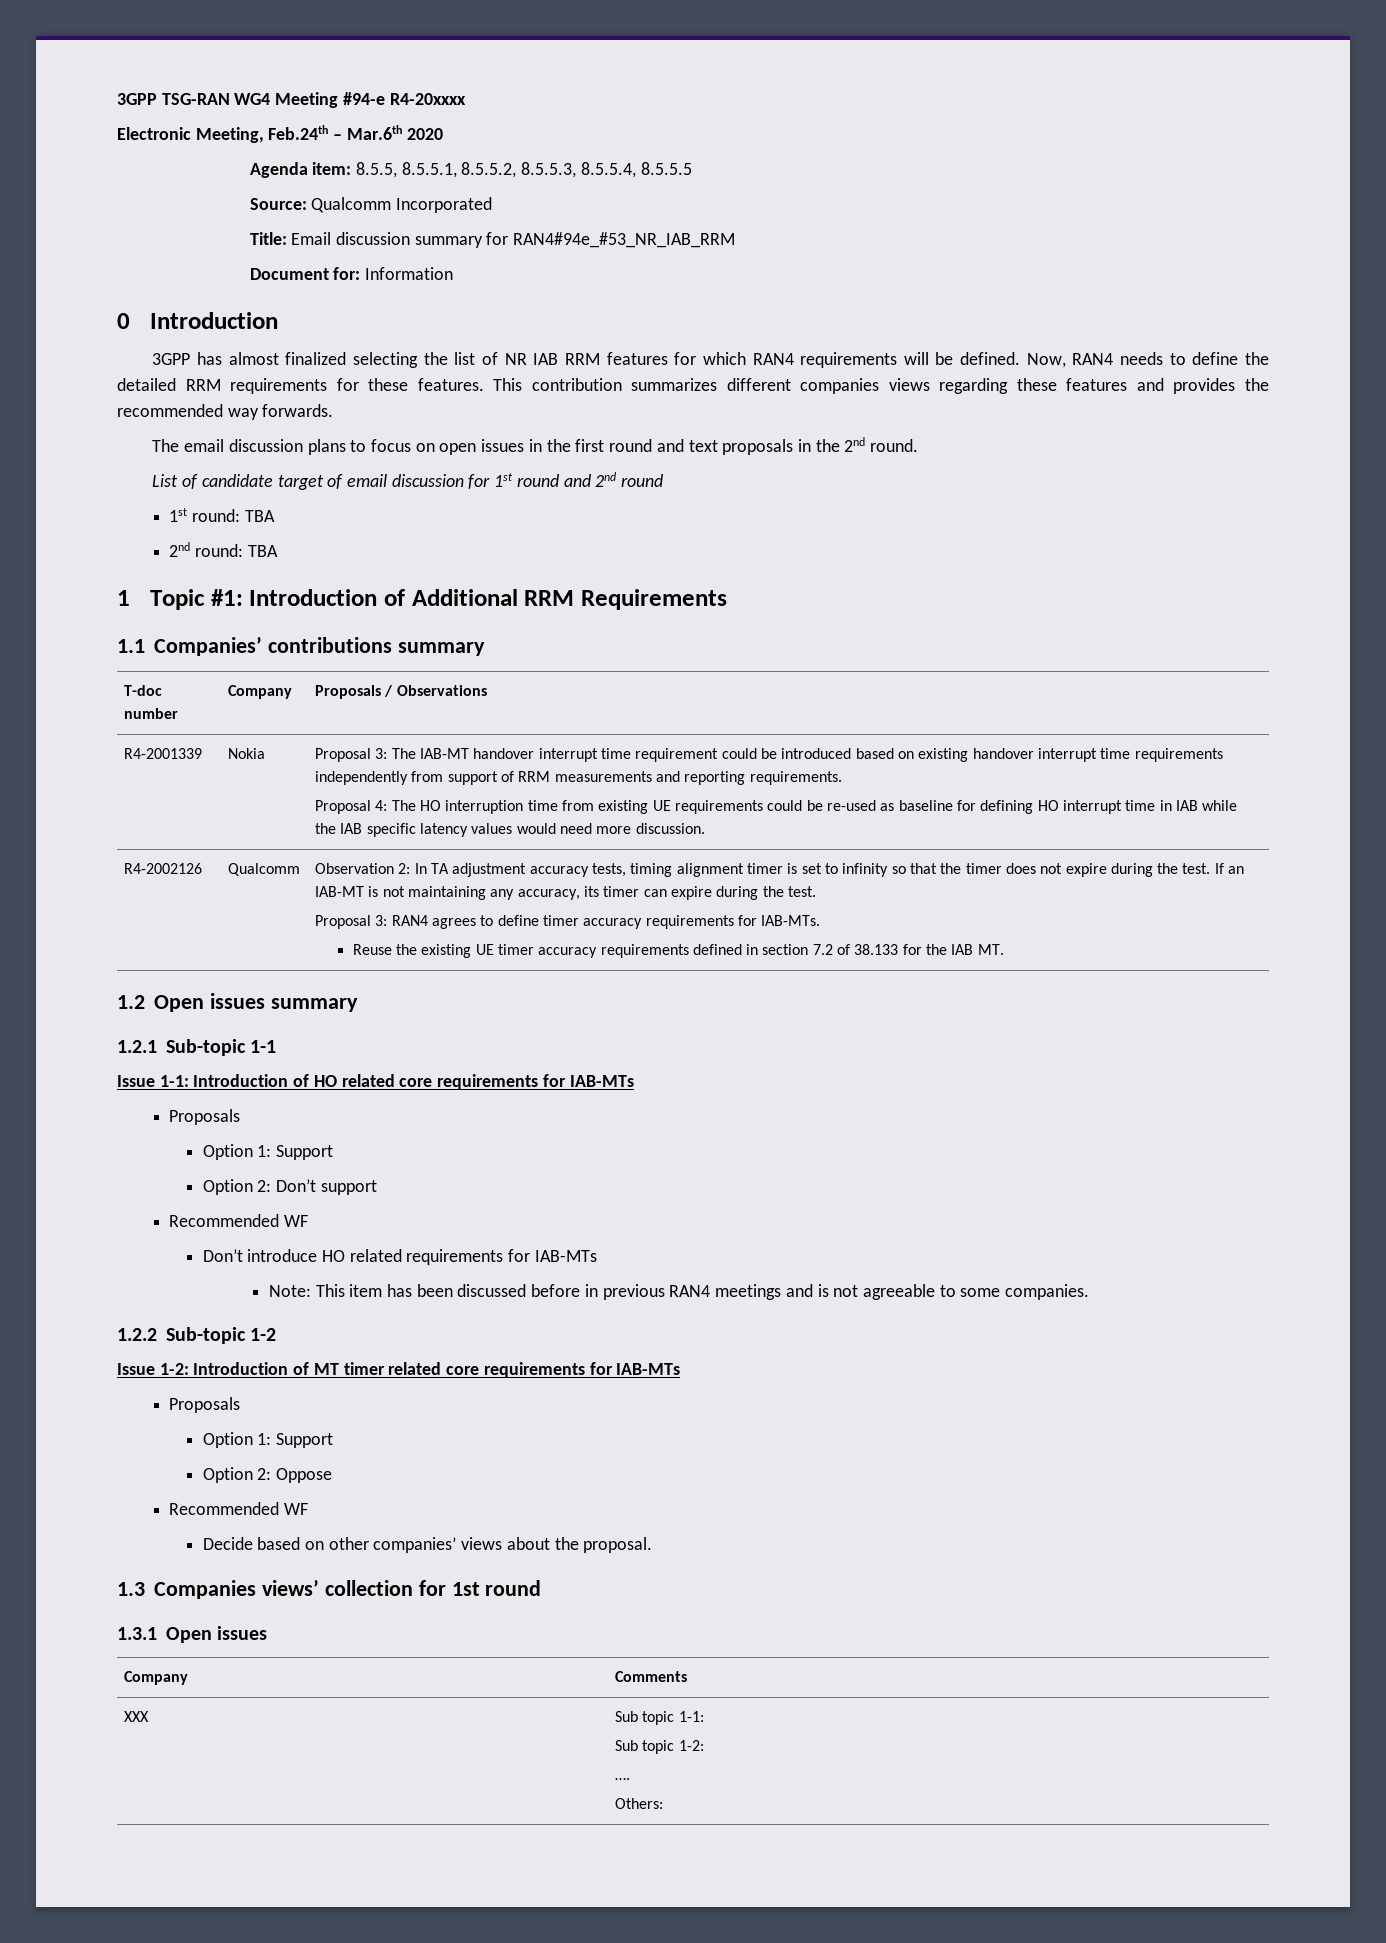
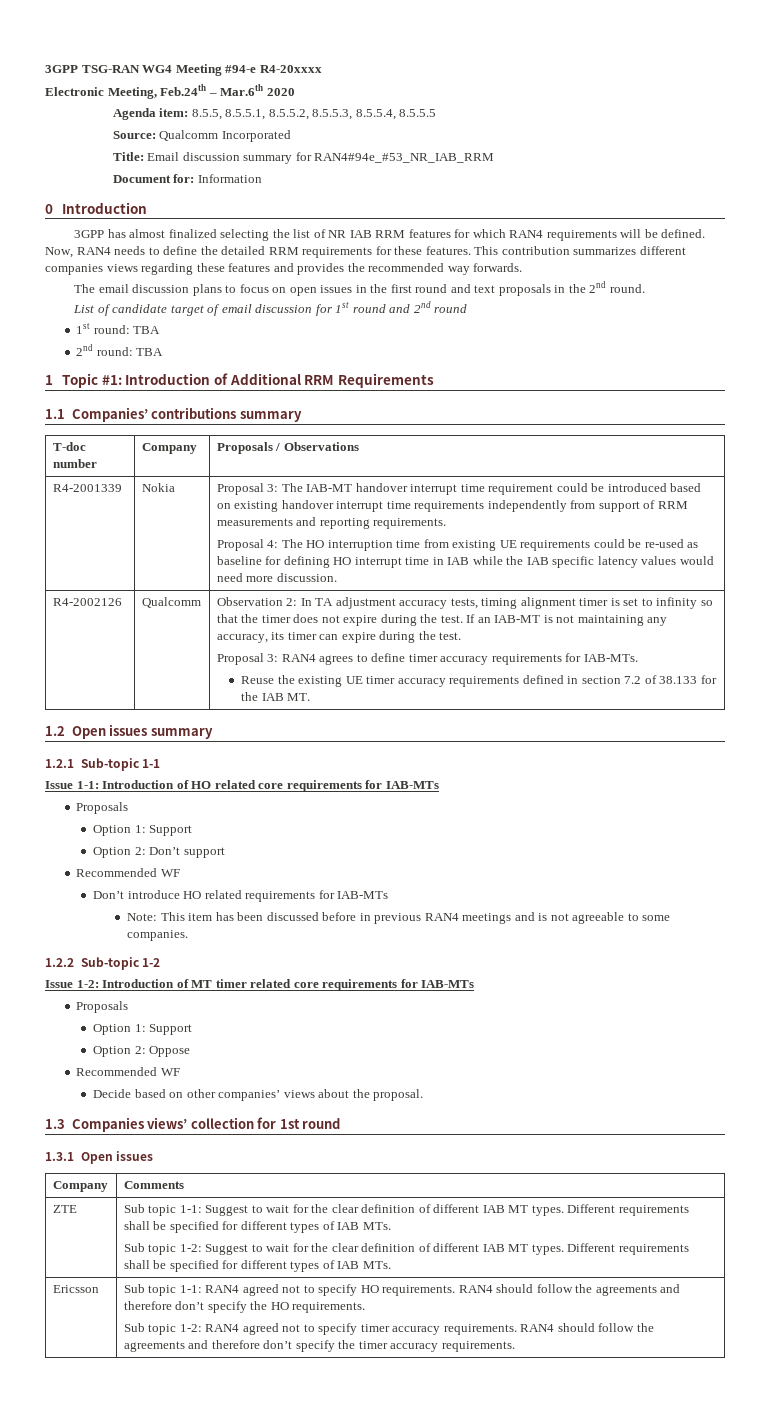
- XXX | Sub topic 1-1:
- Sub topic 1-2:
- ….
- Others:
+ ZTE | Sub topic 1-1: Suggest to wait for the clear definition of different IAB MT types. Different requirements shall be specified for different types of IAB MTs.
+ Sub topic 1-2: Suggest to wait for the clear definition of different IAB MT types. Different requirements shall be specified for different types of IAB MTs.
+ Ericsson | Sub topic 1-1: RAN4 agreed not to specify HO requirements. RAN4 should follow the agreements and therefore don’t specify the HO requirements.
+ Sub topic 1-2: RAN4 agreed not to specify timer accuracy requirements. RAN4 should follow the agreements and therefore don’t specify the timer accuracy requirements.

